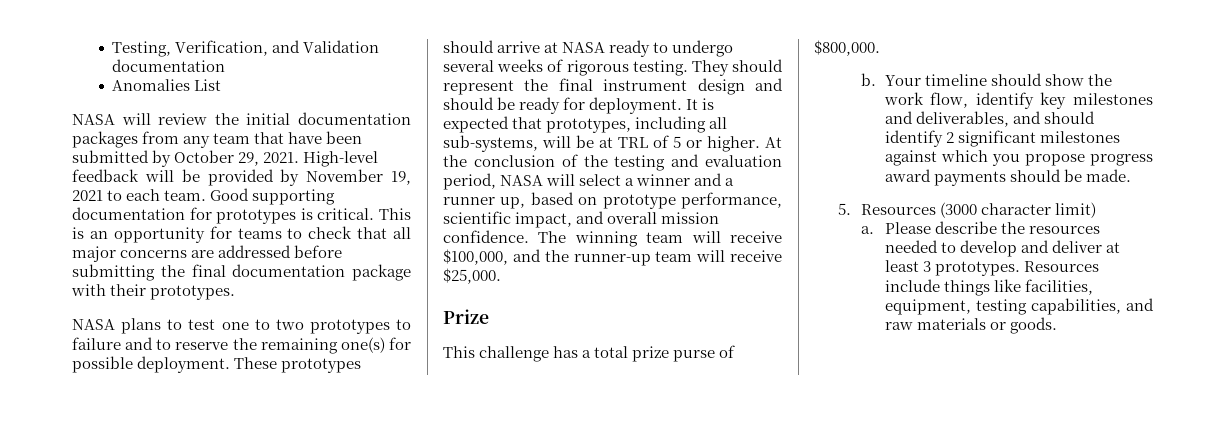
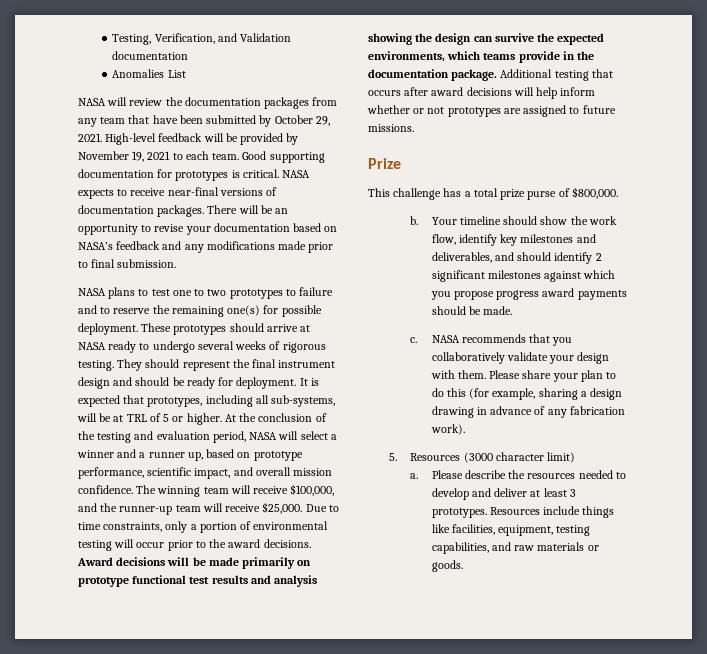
- NASA will review the initial documentation packages from any team that have been submitted by October 29, 2021.
+ NASA will review the documentation packages from any team that have been submitted by October 29, 2021.
- This is an opportunity for teams to check that all major concerns are addressed before submitting the final documentation package with their prototypes.
+ NASA expects to receive near-final versions of documentation packages. There will be an opportunity to revise your documentation based on NASA’s feedback and any modifications made prior to final submission.
+ Due to time constraints, only a portion of environmental testing will occur prior to the award decisions. Award decisions will be made primarily on prototype functional test results and analysis showing the design can survive the expected environments, which teams provide in the documentation package. Additional testing that occurs after award decisions will help inform whether or not prototypes are assigned to future missions.
+ c. NASA recommends that you collaboratively validate your design with them. Please share your plan to do this (for example, sharing a design drawing in advance of any fabrication work).

